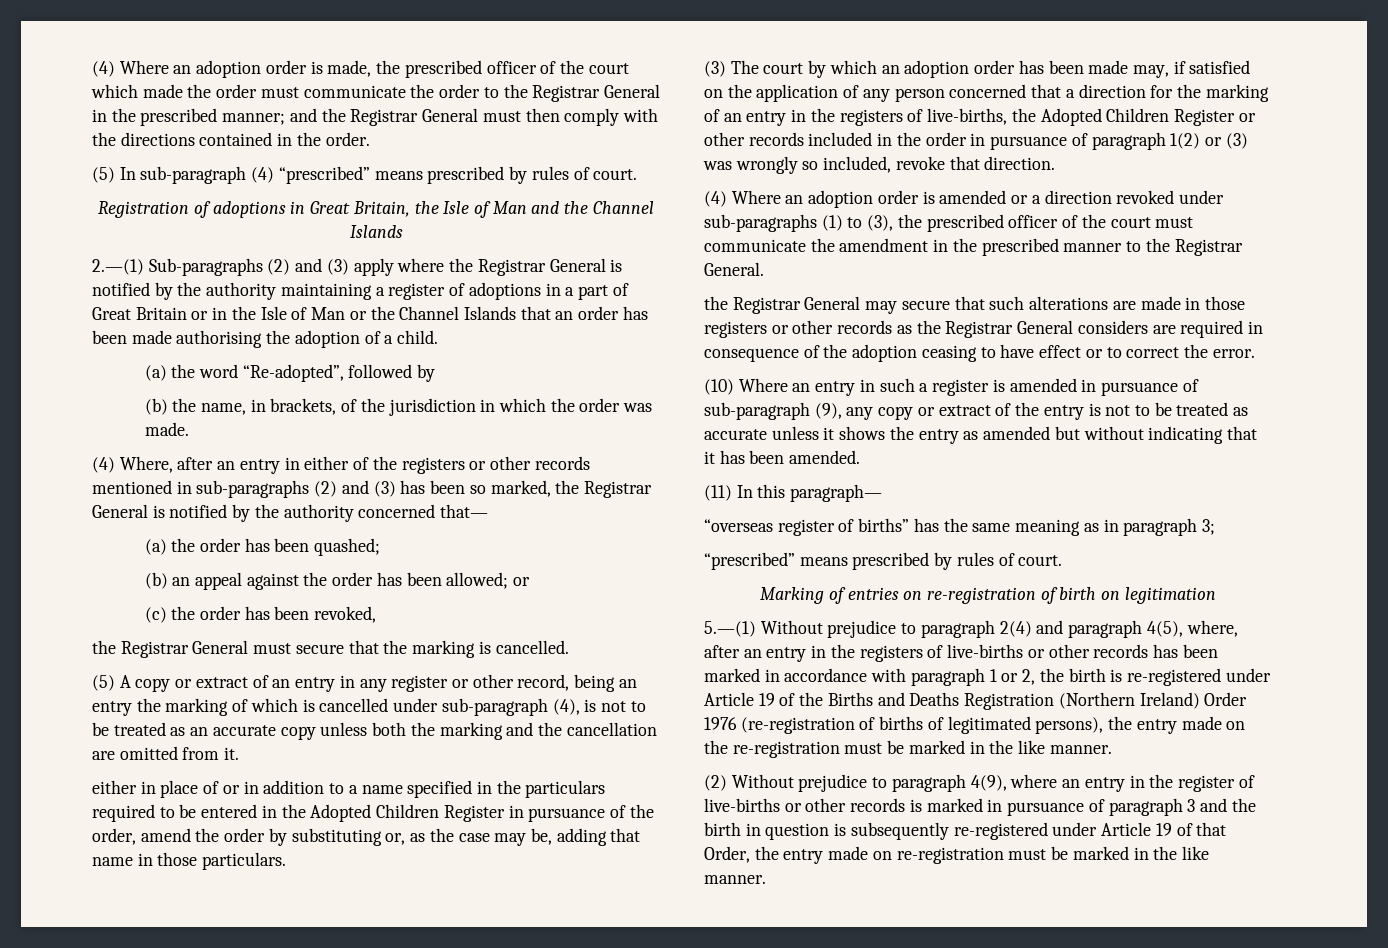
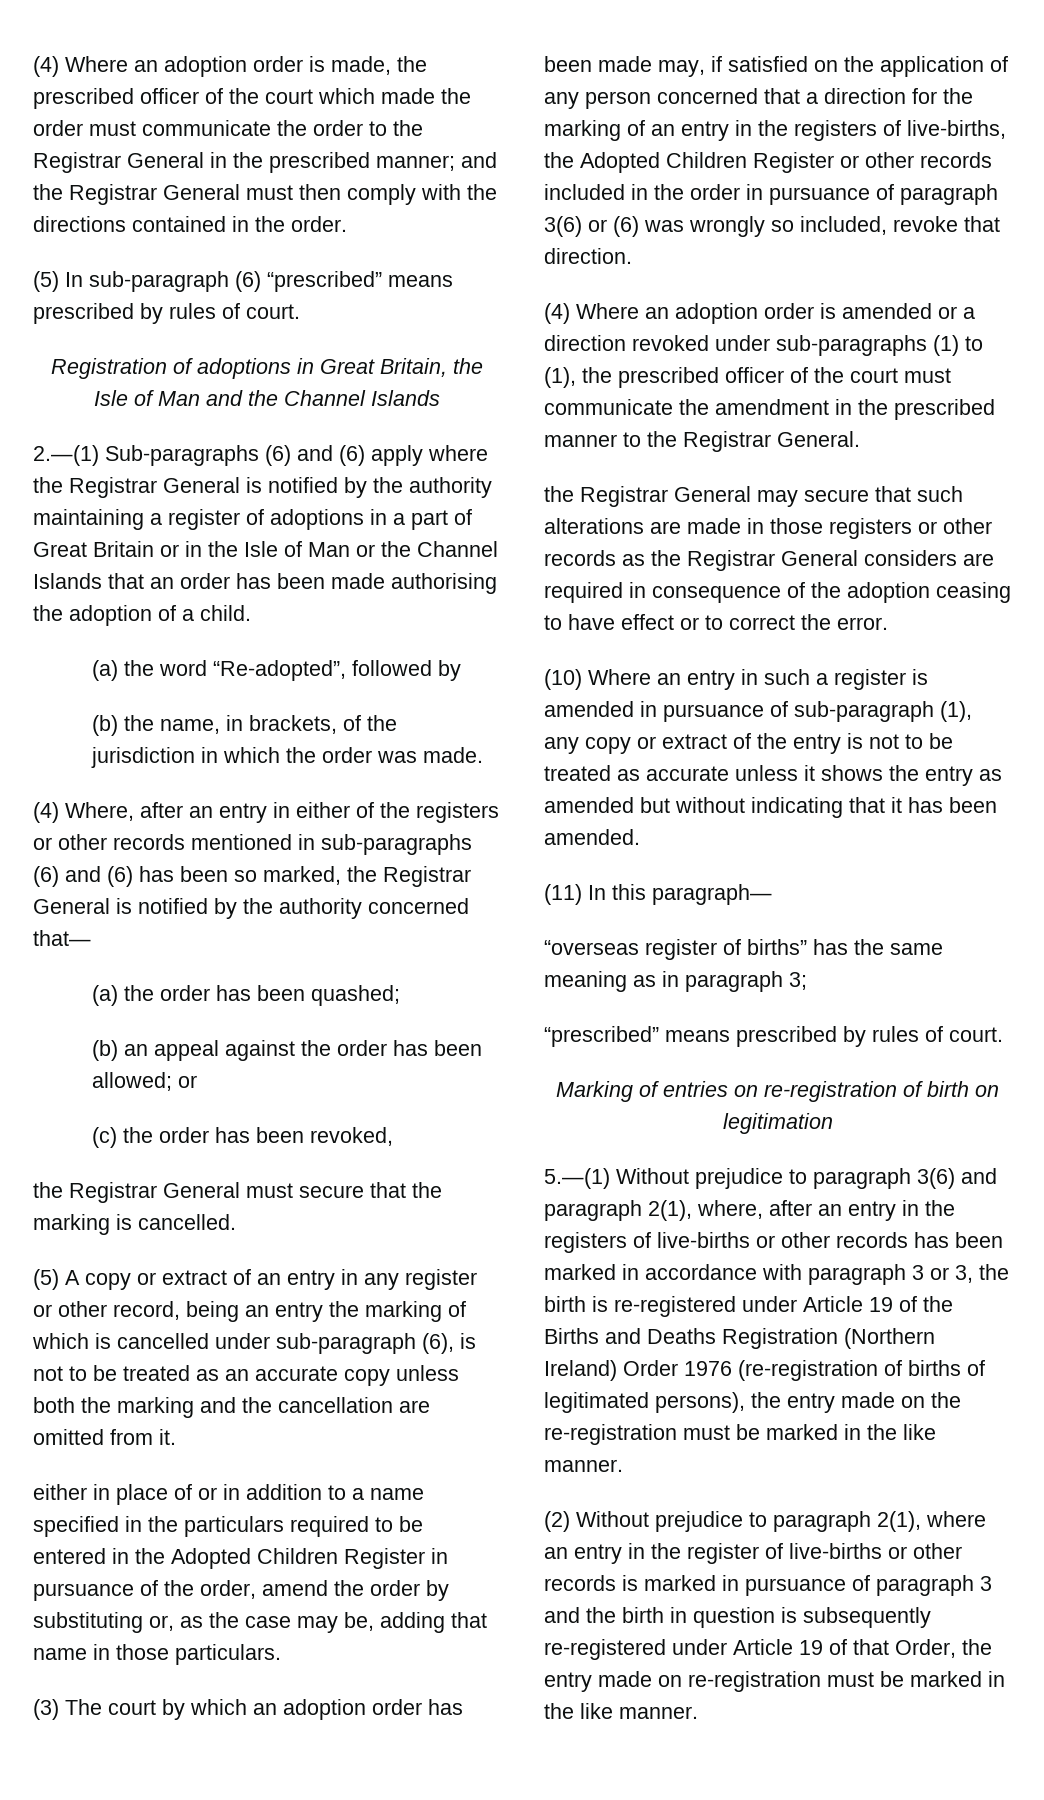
- (5) In sub-paragraph (4) “prescribed” means prescribed by rules of court.
+ (5) In sub-paragraph (6) “prescribed” means prescribed by rules of court.
- 2.—(1) Sub-paragraphs (2) and (3) apply where the Registrar General is notified by the authority maintaining a register of adoptions in a part of Great Britain or in the Isle of Man or the Channel Islands that an order has been made authorising the adoption of a child.
+ 2.—(1) Sub-paragraphs (6) and (6) apply where the Registrar General is notified by the authority maintaining a register of adoptions in a part of Great Britain or in the Isle of Man or the Channel Islands that an order has been made authorising the adoption of a child.
- (4) Where, after an entry in either of the registers or other records mentioned in sub-paragraphs (2) and (3) has been so marked, the Registrar General is notified by the authority concerned that—
+ (4) Where, after an entry in either of the registers or other records mentioned in sub-paragraphs (6) and (6) has been so marked, the Registrar General is notified by the authority concerned that—
- (5) A copy or extract of an entry in any register or other record, being an entry the marking of which is cancelled under sub-paragraph (4), is not to be treated as an accurate copy unless both the marking and the cancellation are omitted from it.
+ (5) A copy or extract of an entry in any register or other record, being an entry the marking of which is cancelled under sub-paragraph (6), is not to be treated as an accurate copy unless both the marking and the cancellation are omitted from it.
- (3) The court by which an adoption order has been made may, if satisfied on the application of any person concerned that a direction for the marking of an entry in the registers of live-births, the Adopted Children Register or other records included in the order in pursuance of paragraph 1(2) or (3) was wrongly so included, revoke that direction.
+ (3) The court by which an adoption order has been made may, if satisfied on the application of any person concerned that a direction for the marking of an entry in the registers of live-births, the Adopted Children Register or other records included in the order in pursuance of paragraph 3(6) or (6) was wrongly so included, revoke that direction.
- (4) Where an adoption order is amended or a direction revoked under sub-paragraphs (1) to (3), the prescribed officer of the court must communicate the amendment in the prescribed manner to the Registrar General.
+ (4) Where an adoption order is amended or a direction revoked under sub-paragraphs (1) to (1), the prescribed officer of the court must communicate the amendment in the prescribed manner to the Registrar General.
- (10) Where an entry in such a register is amended in pursuance of sub-paragraph (9), any copy or extract of the entry is not to be treated as accurate unless it shows the entry as amended but without indicating that it has been amended.
+ (10) Where an entry in such a register is amended in pursuance of sub-paragraph (1), any copy or extract of the entry is not to be treated as accurate unless it shows the entry as amended but without indicating that it has been amended.
- 5.—(1) Without prejudice to paragraph 2(4) and paragraph 4(5), where, after an entry in the registers of live-births or other records has been marked in accordance with paragraph 1 or 2, the birth is re-registered under Article 19 of the Births and Deaths Registration (Northern Ireland) Order 1976 (re-registration of births of legitimated persons), the entry made on the re-registration must be marked in the like manner.
+ 5.—(1) Without prejudice to paragraph 3(6) and paragraph 2(1), where, after an entry in the registers of live-births or other records has been marked in accordance with paragraph 3 or 3, the birth is re-registered under Article 19 of the Births and Deaths Registration (Northern Ireland) Order 1976 (re-registration of births of legitimated persons), the entry made on the re-registration must be marked in the like manner.
- (2) Without prejudice to paragraph 4(9), where an entry in the register of live-births or other records is marked in pursuance of paragraph 3 and the birth in question is subsequently re-registered under Article 19 of that Order, the entry made on re-registration must be marked in the like manner.
+ (2) Without prejudice to paragraph 2(1), where an entry in the register of live-births or other records is marked in pursuance of paragraph 3 and the birth in question is subsequently re-registered under Article 19 of that Order, the entry made on re-registration must be marked in the like manner.

